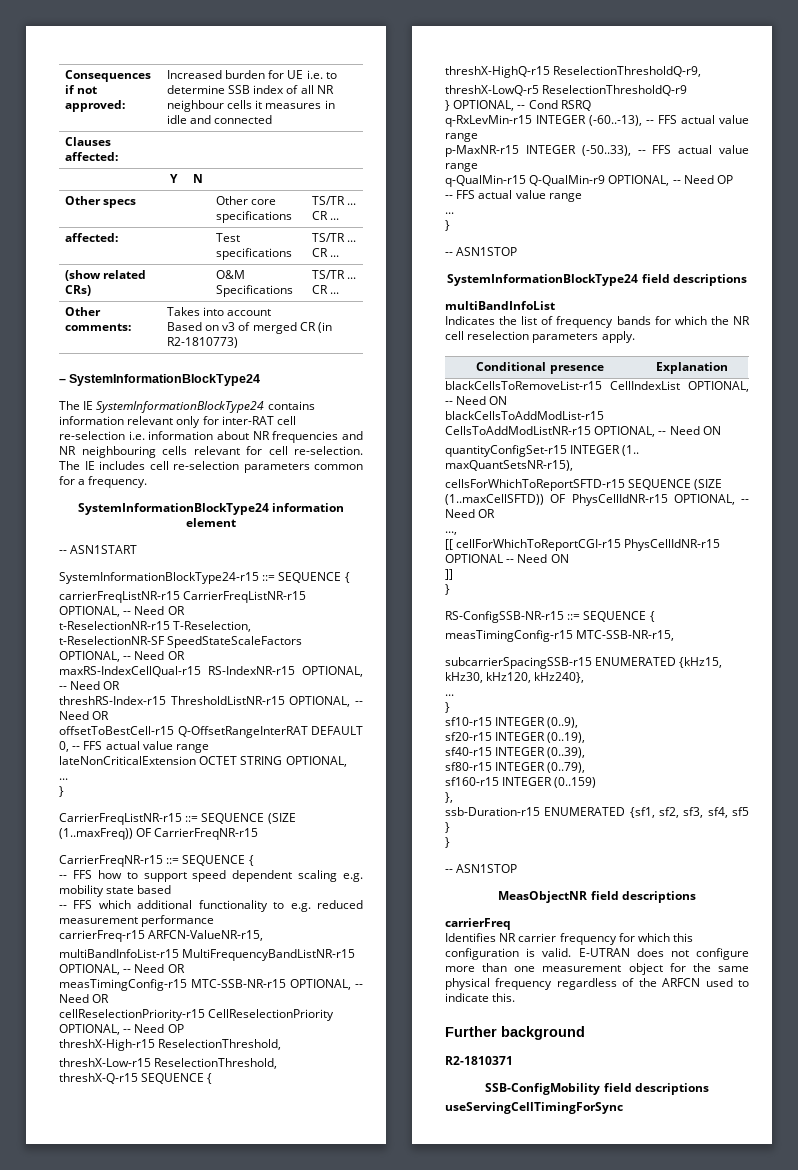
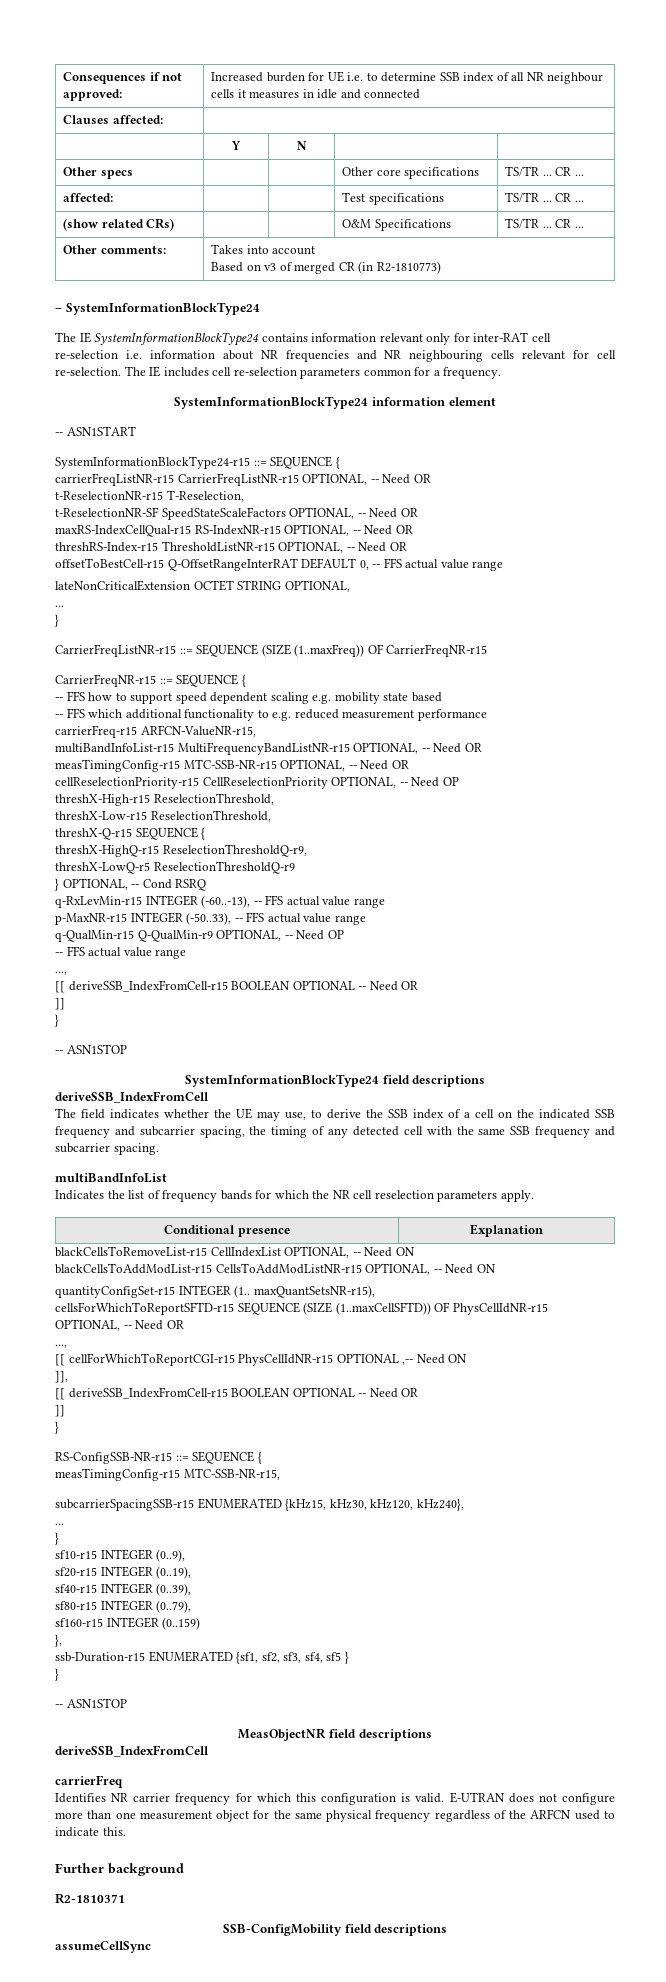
  q-QualMin-r15 Q-QualMin-r9 OPTIONAL, -- Need OP
  -- FFS actual value range
- ...
+ ...,
+ [[ deriveSSB_IndexFromCell-r15 BOOLEAN OPTIONAL -- Need OR
+ ]]
  SystemInformationBlockType24 field descriptions
+ deriveSSB_IndexFromCell
+ The field indicates whether the UE may use, to derive the SSB index of a cell on the indicated SSB frequency and subcarrier spacing, the timing of any detected cell with the same SSB frequency and subcarrier spacing.
- [[ cellForWhichToReportCGI-r15 PhysCellIdNR-r15 OPTIONAL -- Need ON
+ [[ cellForWhichToReportCGI-r15 PhysCellIdNR-r15 OPTIONAL ,-- Need ON
+ ]],
+ [[ deriveSSB_IndexFromCell-r15 BOOLEAN OPTIONAL -- Need OR
  MeasObjectNR field descriptions
+ deriveSSB_IndexFromCell
- useServingCellTimingForSync
+ assumeCellSync

